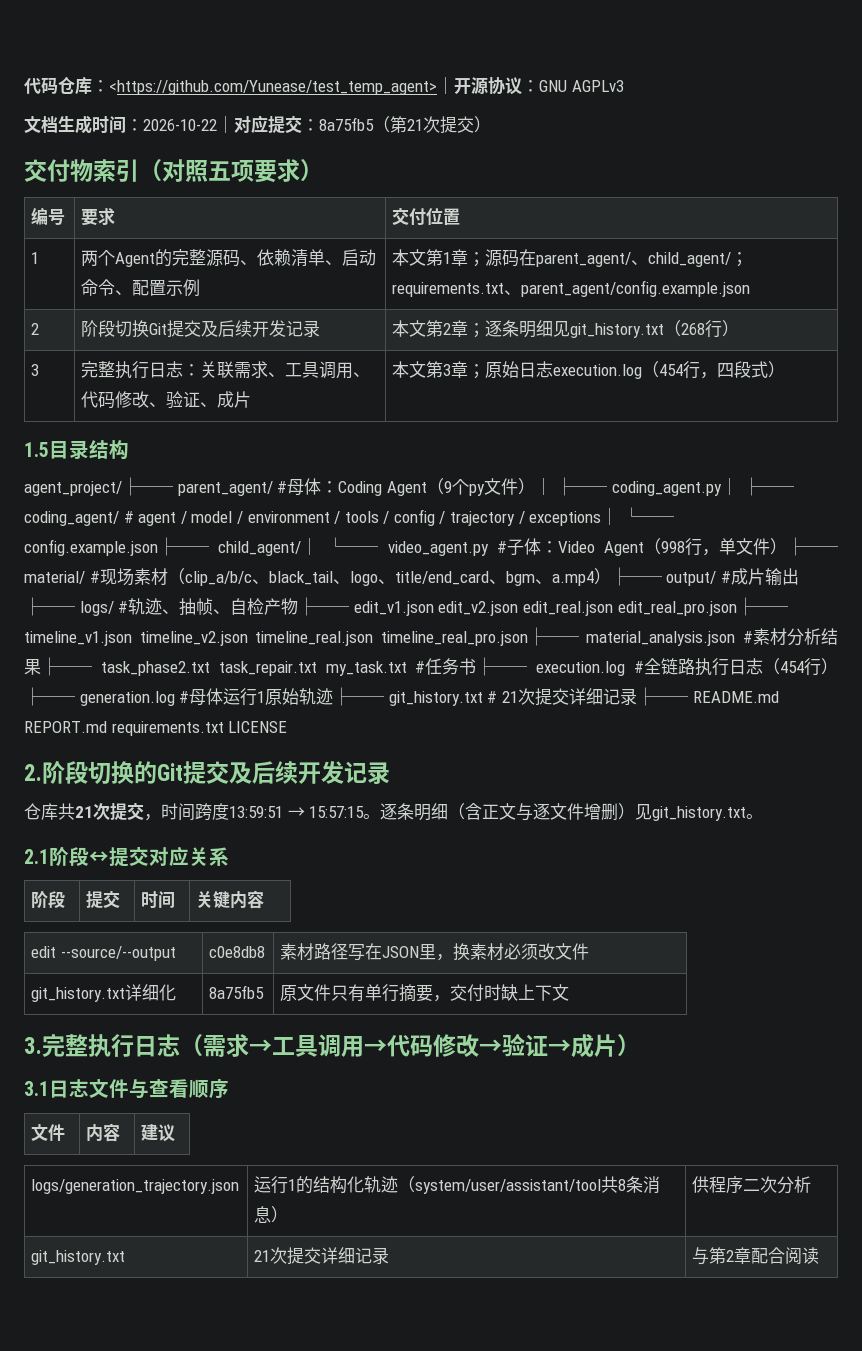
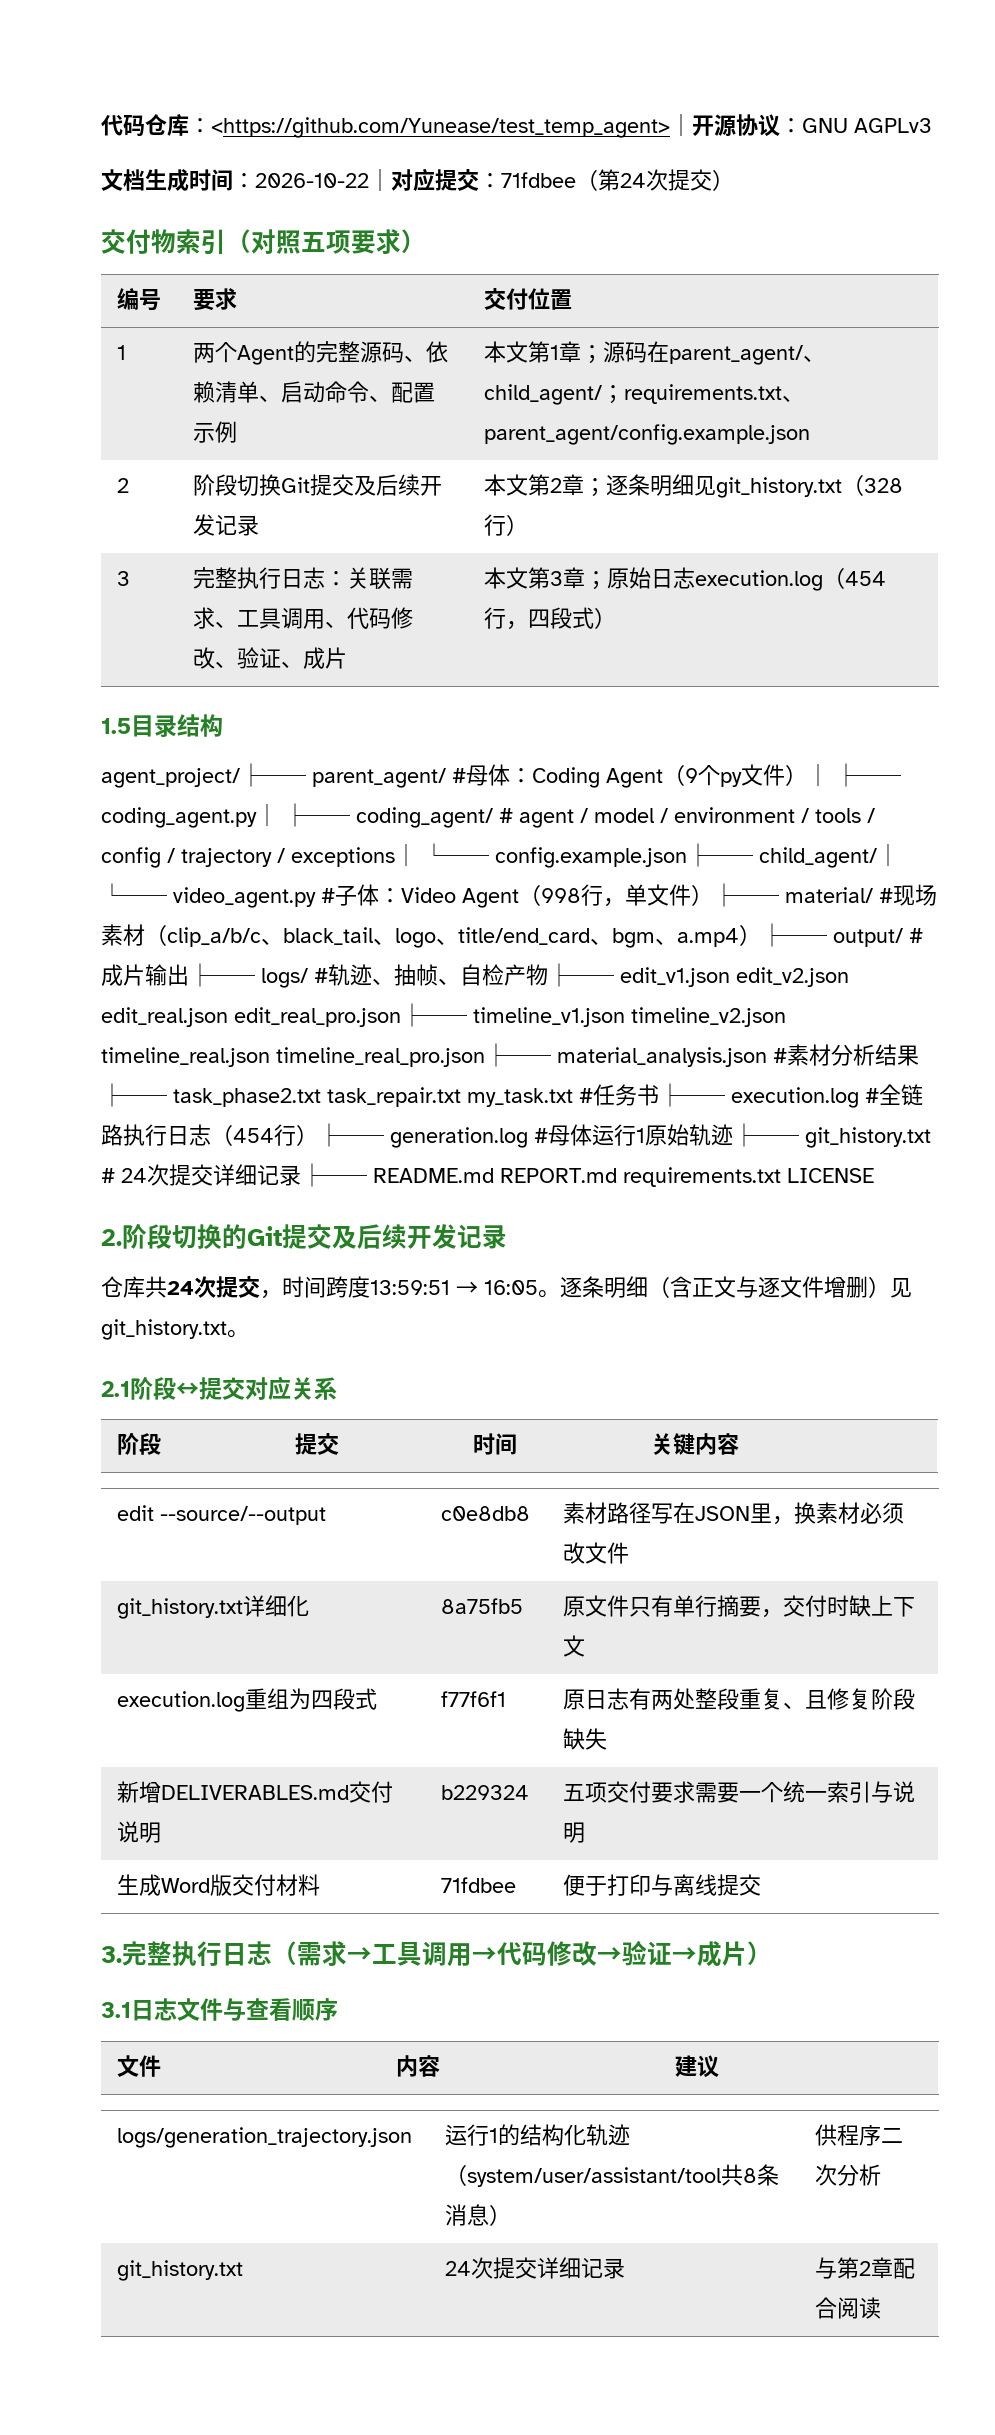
- 文档生成时间：2026-10-22｜对应提交：8a75fb5（第21次提交）
+ 文档生成时间：2026-10-22｜对应提交：71fdbee（第24次提交）
- 2 | 阶段切换Git提交及后续开发记录 | 本文第2章；逐条明细见git_history.txt（268行）
+ 2 | 阶段切换Git提交及后续开发记录 | 本文第2章；逐条明细见git_history.txt（328行）
- Video Agent（998行，单文件）├── material/ #现场素材（clip_a/b/c、black_tail、logo、title/end_card、bgm、a.mp4）├── output/ #成片输出├── logs/ #轨迹、抽帧、自检产物├── edit_v1.json edit_v2.json edit_real.json edit_real_pro.json├── timeline_v1.json timeline_v2.json timeline_real.json timeline_real_pro.json├── material_analysis.json #素材分析结果├── task_phase2.txt task_repair.txt my_task.txt #任务书├── execution.log #全链路执行日志（454行）├── generation.log #母体运行1原始轨迹├── git_history.txt # 21次提交详细记录├── README.md REPORT.md requirements.txt LICENSE
+ Video Agent（998行，单文件）├── material/ #现场素材（clip_a/b/c、black_tail、logo、title/end_card、bgm、a.mp4）├── output/ #成片输出├── logs/ #轨迹、抽帧、自检产物├── edit_v1.json edit_v2.json edit_real.json edit_real_pro.json├── timeline_v1.json timeline_v2.json timeline_real.json timeline_real_pro.json├── material_analysis.json #素材分析结果├── task_phase2.txt task_repair.txt my_task.txt #任务书├── execution.log #全链路执行日志（454行）├── generation.log #母体运行1原始轨迹├── git_history.txt # 24次提交详细记录├── README.md REPORT.md requirements.txt LICENSE
- 仓库共21次提交，时间跨度13:59:51 → 15:57:15。
+ 仓库共24次提交，时间跨度13:59:51 → 16:05。
+ execution.log重组为四段式 | f77f6f1 | 原日志有两处整段重复、且修复阶段缺失
+ 新增DELIVERABLES.md交付说明 | b229324 | 五项交付要求需要一个统一索引与说明
+ 生成Word版交付材料 | 71fdbee | 便于打印与离线提交
- git_history.txt | 21次提交详细记录 | 与第2章配合阅读
+ git_history.txt | 24次提交详细记录 | 与第2章配合阅读

